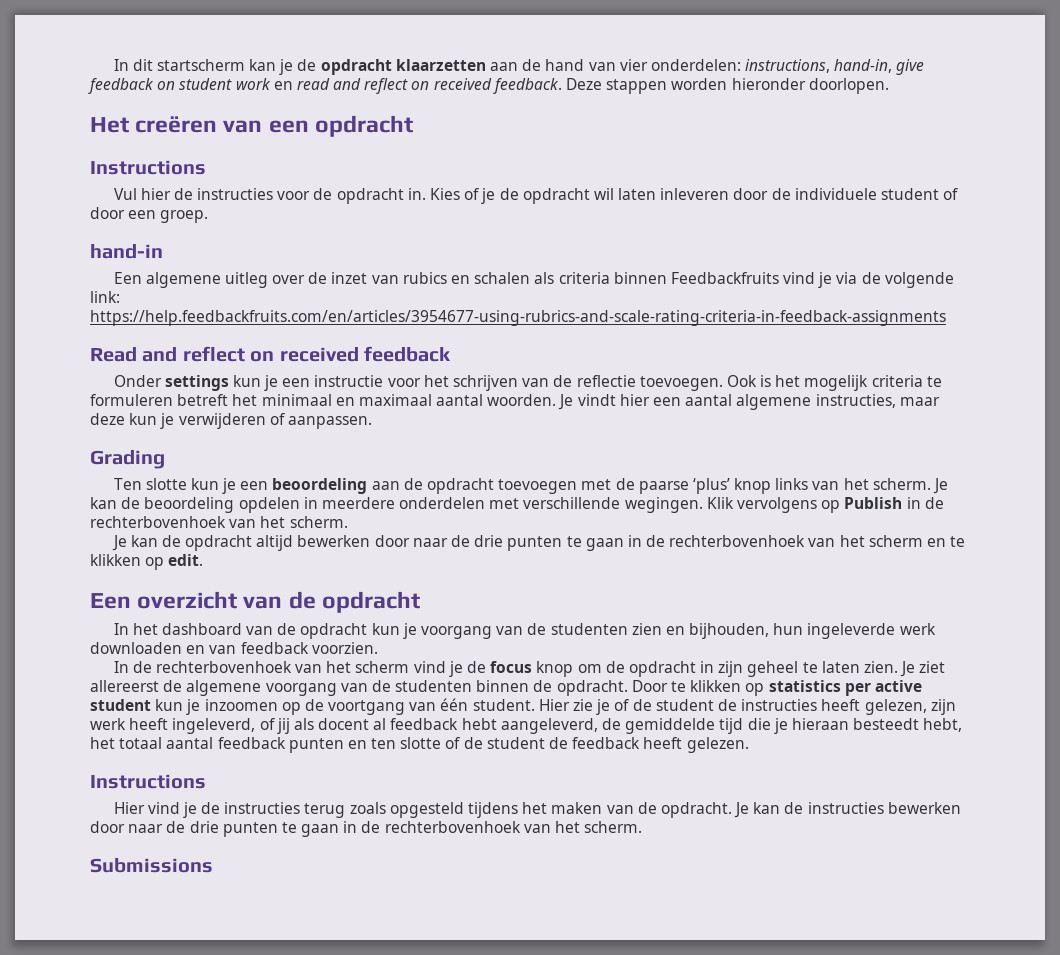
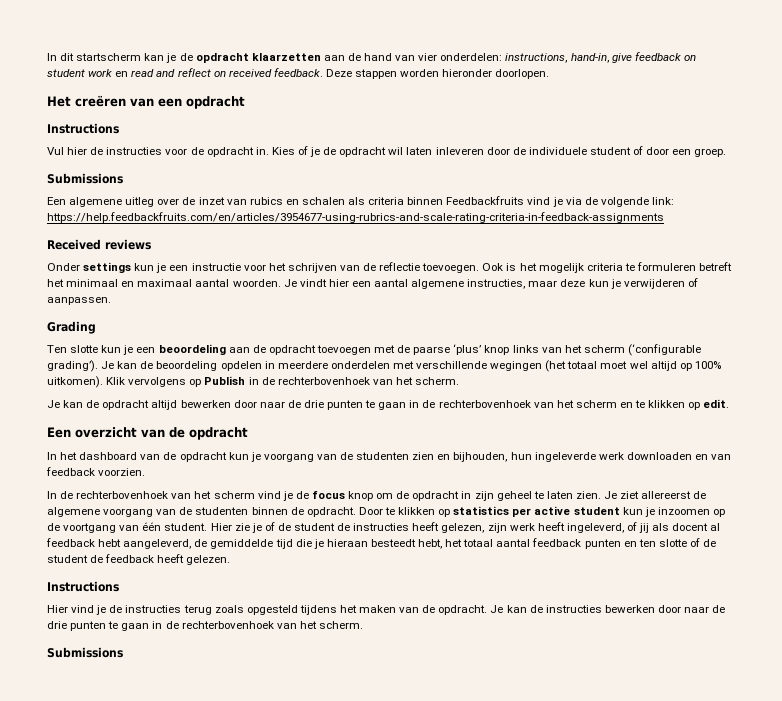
  Kies of je de opdracht wil laten inleveren door de individuele student of door een groep.
- hand-in
+ Submissions
- Read and reflect on received feedback
+ Received reviews
- Ten slotte kun je een beoordeling aan de opdracht toevoegen met de paarse ‘plus’ knop links van het scherm.
+ Ten slotte kun je een beoordeling aan de opdracht toevoegen met de paarse ‘plus’ knop links van het scherm (‘configurable grading’).
- Je kan de beoordeling opdelen in meerdere onderdelen met verschillende wegingen.
+ Je kan de beoordeling opdelen in meerdere onderdelen met verschillende wegingen (het totaal moet wel altijd op 100% uitkomen).

